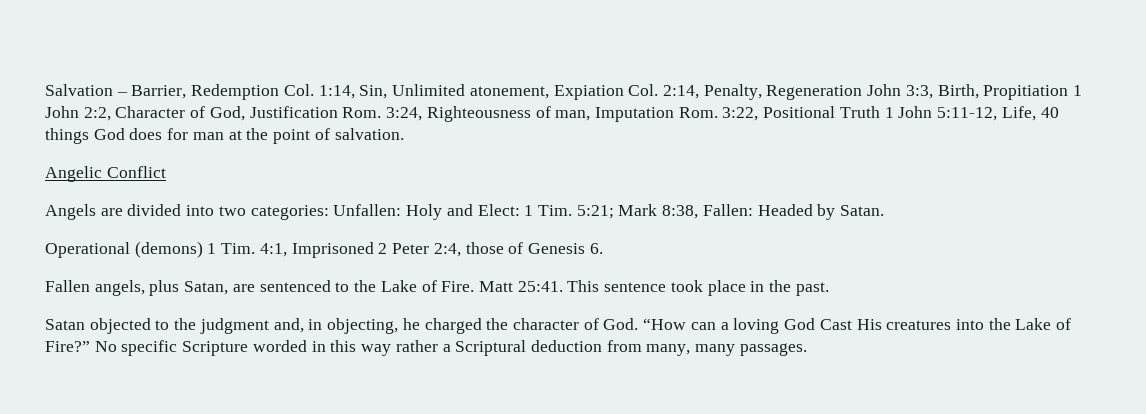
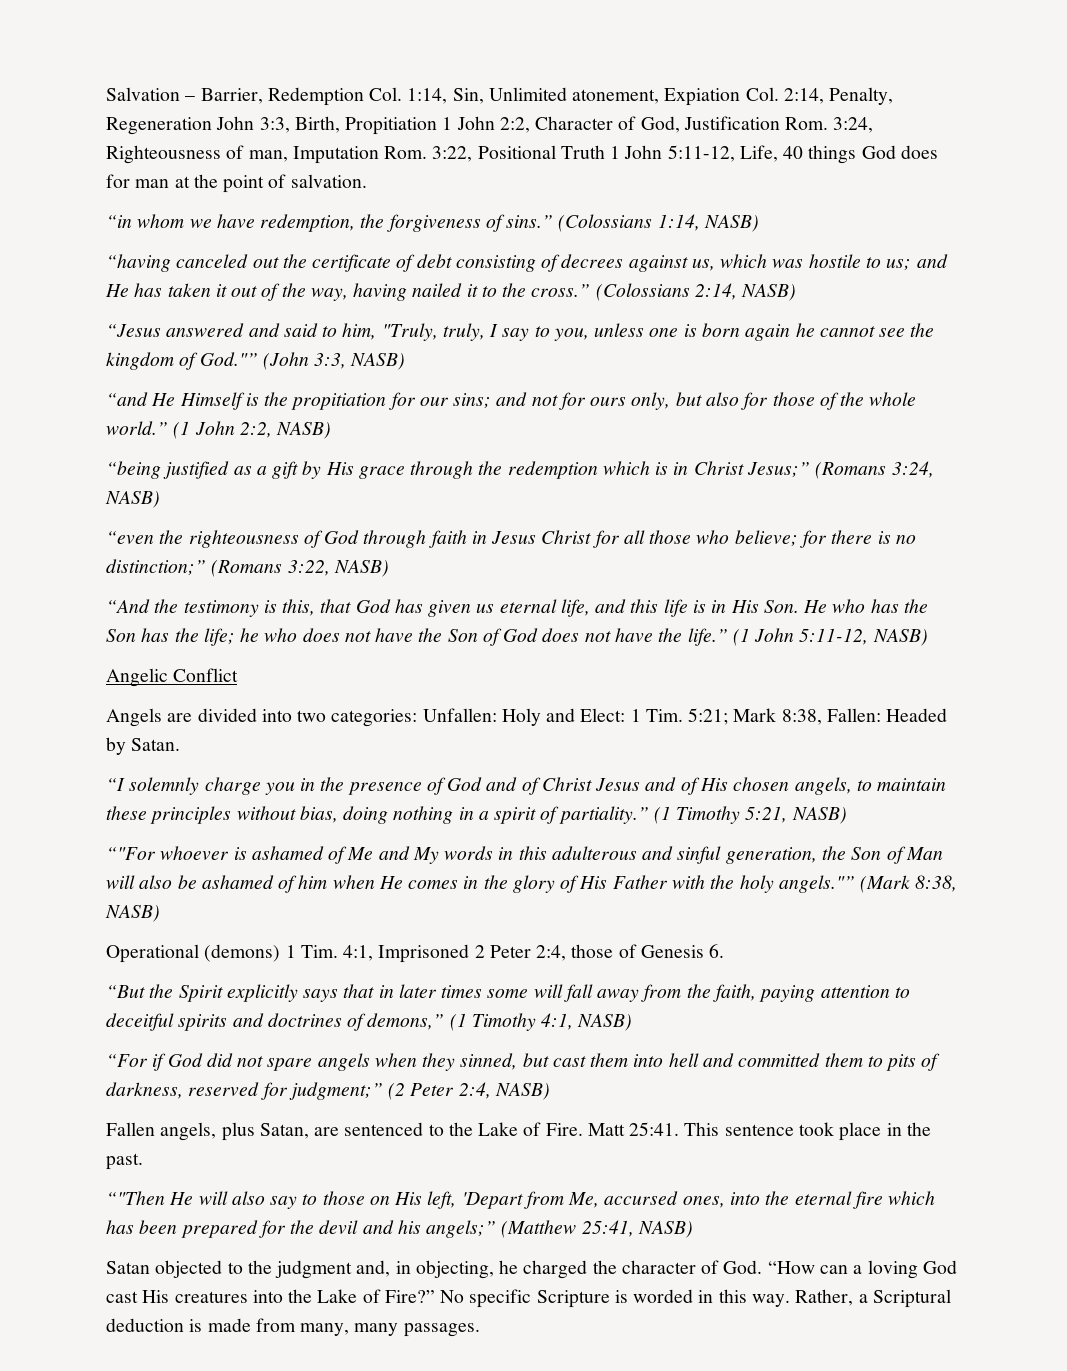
+ “in whom we have redemption, the forgiveness of sins.” (Colossians 1:14, NASB)
+ “having canceled out the certificate of debt consisting of decrees against us, which was hostile to us; and He has taken it out of the way, having nailed it to the cross.” (Colossians 2:14, NASB)
+ “Jesus answered and said to him, "Truly, truly, I say to you, unless one is born again he cannot see the kingdom of God."” (John 3:3, NASB)
+ “and He Himself is the propitiation for our sins; and not for ours only, but also for those of the whole world.” (1 John 2:2, NASB)
+ “being justified as a gift by His grace through the redemption which is in Christ Jesus;” (Romans 3:24, NASB)
+ “even the righteousness of God through faith in Jesus Christ for all those who believe; for there is no distinction;” (Romans 3:22, NASB)
+ “And the testimony is this, that God has given us eternal life, and this life is in His Son. He who has the Son has the life; he who does not have the Son of God does not have the life.” (1 John 5:11-12, NASB)
+ “I solemnly charge you in the presence of God and of Christ Jesus and of His chosen angels, to maintain these principles without bias, doing nothing in a spirit of partiality.” (1 Timothy 5:21, NASB)
+ “"For whoever is ashamed of Me and My words in this adulterous and sinful generation, the Son of Man will also be ashamed of him when He comes in the glory of His Father with the holy angels."” (Mark 8:38, NASB)
+ “But the Spirit explicitly says that in later times some will fall away from the faith, paying attention to deceitful spirits and doctrines of demons,” (1 Timothy 4:1, NASB)
+ “For if God did not spare angels when they sinned, but cast them into hell and committed them to pits of darkness, reserved for judgment;” (2 Peter 2:4, NASB)
+ “"Then He will also say to those on His left, 'Depart from Me, accursed ones, into the eternal fire which has been prepared for the devil and his angels;” (Matthew 25:41, NASB)
- Satan objected to the judgment and, in objecting, he charged the character of God. “How can a loving God Cast His creatures into the Lake of Fire?”
+ Satan objected to the judgment and, in objecting, he charged the character of God. “How can a loving God cast His creatures into the Lake of Fire?”
- No specific Scripture worded in this way rather a Scriptural deduction from many, many passages.
+ No specific Scripture is worded in this way. Rather, a Scriptural deduction is made from many, many passages.

